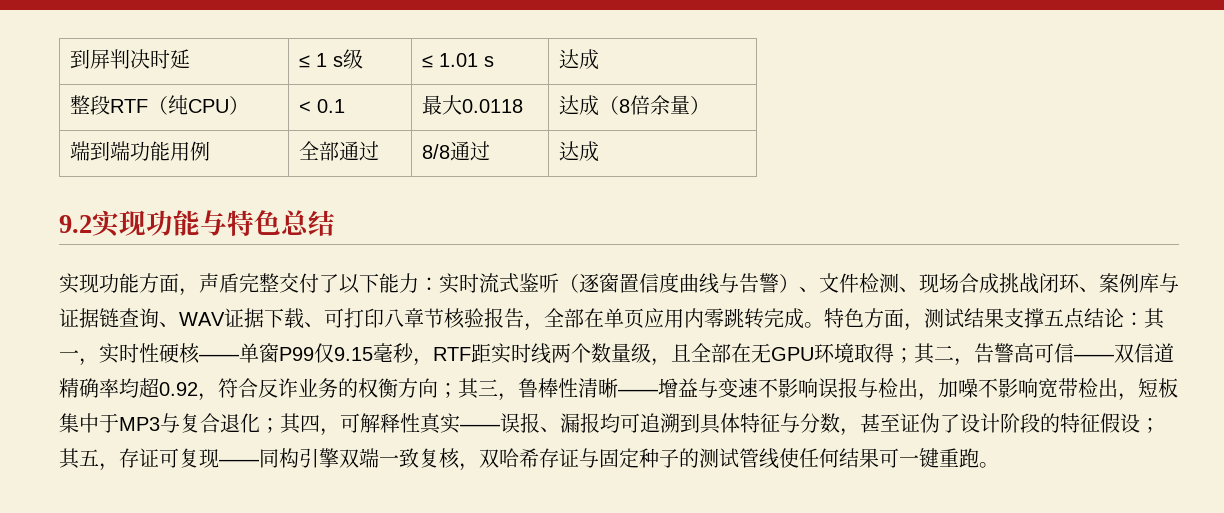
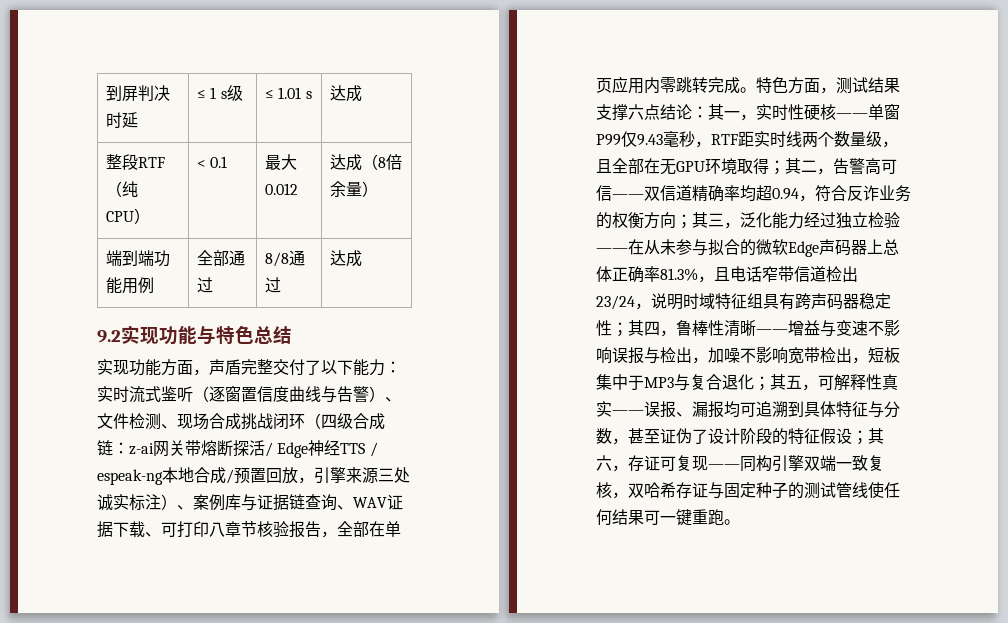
- 整段RTF（纯CPU） | < 0.1 | 最大0.0118 | 达成（8倍余量）
+ 整段RTF（纯CPU） | < 0.1 | 最大0.012 | 达成（8倍余量）
- 实现功能方面，声盾完整交付了以下能力：实时流式鉴听（逐窗置信度曲线与告警）、文件检测、现场合成挑战闭环、案例库与证据链查询、WAV证据下载、可打印八章节核验报告，全部在单页应用内零跳转完成。
+ 实现功能方面，声盾完整交付了以下能力：实时流式鉴听（逐窗置信度曲线与告警）、文件检测、现场合成挑战闭环（四级合成链：z-ai网关带熔断探活/ Edge神经TTS / espeak-ng本地合成/预置回放，引擎来源三处诚实标注）、案例库与证据链查询、WAV证据下载、可打印八章节核验报告，全部在单页应用内零跳转完成。
- 特色方面，测试结果支撑五点结论：
+ 特色方面，测试结果支撑六点结论：
- 其一，实时性硬核——单窗P99仅9.15毫秒，RTF距实时线两个数量级，且全部在无GPU环境取得；
+ 其一，实时性硬核——单窗P99仅9.43毫秒，RTF距实时线两个数量级，且全部在无GPU环境取得；
- 其二，告警高可信——双信道精确率均超0.92，符合反诈业务的权衡方向；
+ 其二，告警高可信——双信道精确率均超0.94，符合反诈业务的权衡方向；
- 其三，鲁棒性清晰——增益与变速不影响误报与检出，加噪不影响宽带检出，短板集中于MP3与复合退化；
+ 其三，泛化能力经过独立检验——在从未参与拟合的微软Edge声码器上总体正确率81.3%，且电话窄带信道检出23/24，说明时域特征组具有跨声码器稳定性；其四，鲁棒性清晰——增益与变速不影响误报与检出，加噪不影响宽带检出，短板集中于MP3与复合退化；
- 其四，可解释性真实——误报、漏报均可追溯到具体特征与分数，甚至证伪了设计阶段的特征假设；
+ 其五，可解释性真实——误报、漏报均可追溯到具体特征与分数，甚至证伪了设计阶段的特征假设；
- 其五，存证可复现——同构引擎双端一致复核，双哈希存证与固定种子的测试管线使任何结果可一键重跑。
+ 其六，存证可复现——同构引擎双端一致复核，双哈希存证与固定种子的测试管线使任何结果可一键重跑。

